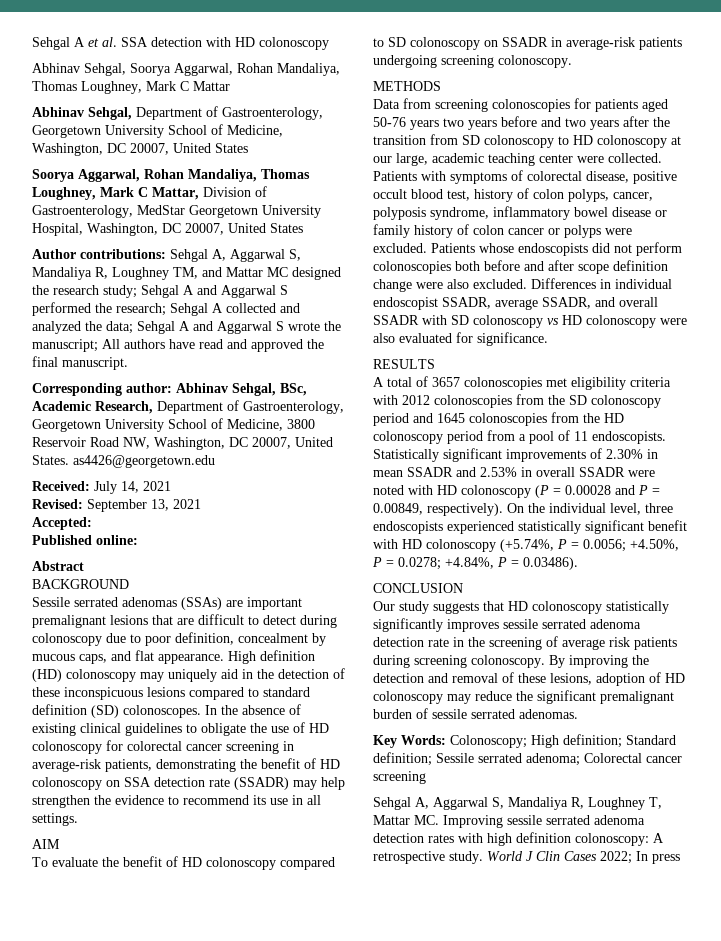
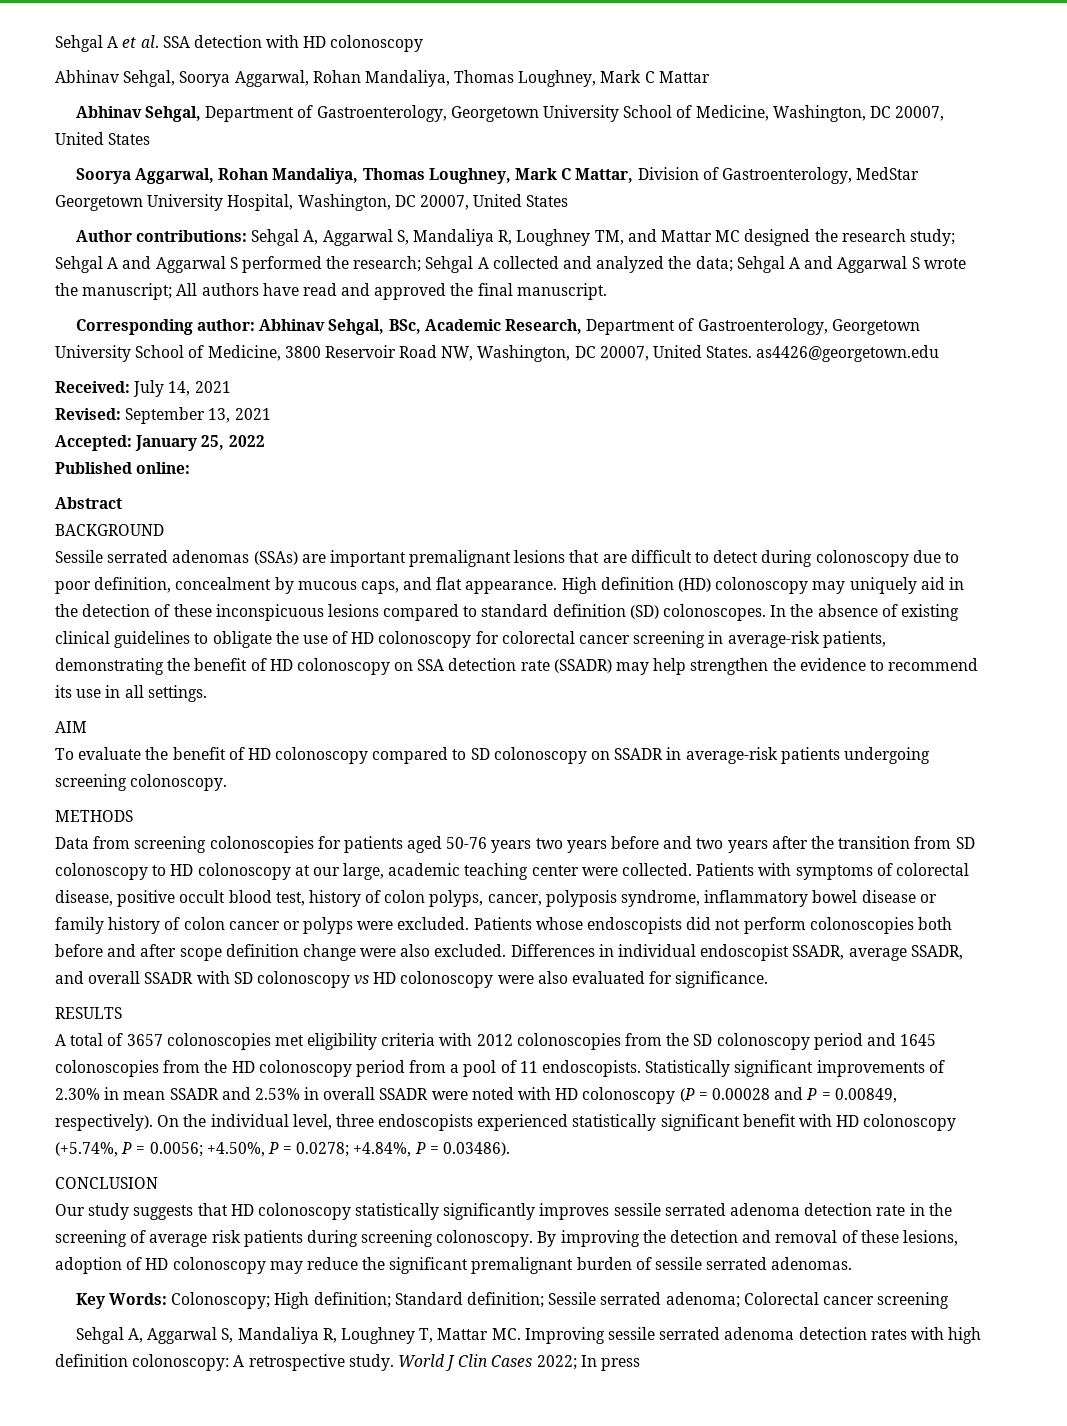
- Accepted:
+ Accepted: January 25, 2022

